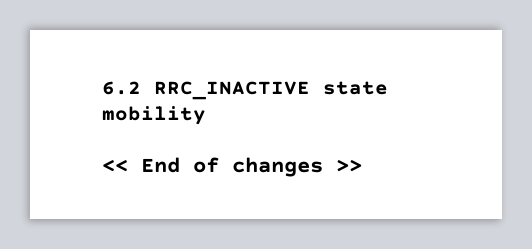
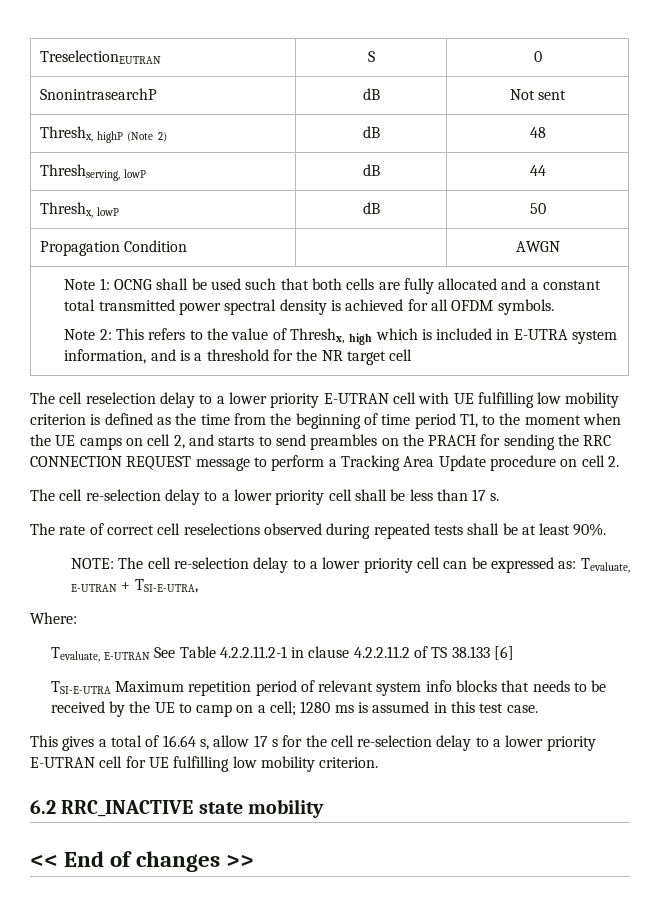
+ TreselectionEUTRAN | S | 0
+ SnonintrasearchP | dB | Not sent
+ Threshx, highP (Note 2) | dB | 48
+ Threshserving, lowP | dB | 44
+ Threshx, lowP | dB | 50
+ Propagation Condition | | AWGN
+ Note 1: OCNG shall be used such that both cells are fully allocated and a constant total transmitted power spectral density is achieved for all OFDM symbols.
+ Note 2: This refers to the value of Threshx, high which is included in E-UTRA system information, and is a threshold for the NR target cell
+ The cell reselection delay to a lower priority E-UTRAN cell with UE fulfilling low mobility criterion is defined as the time from the beginning of time period T1, to the moment when the UE camps on cell 2, and starts to send preambles on the PRACH for sending the RRC CONNECTION REQUEST message to perform a Tracking Area Update procedure on cell 2.
+ The cell re-selection delay to a lower priority cell shall be less than 17 s.
+ The rate of correct cell reselections observed during repeated tests shall be at least 90%.
+ NOTE: The cell re-selection delay to a lower priority cell can be expressed as: Tevaluate, E-UTRAN + TSI-E-UTRA,
+ Where:
+ Tevaluate, E-UTRAN See Table 4.2.2.11.2-1 in clause 4.2.2.11.2 of TS 38.133 [6]
+ TSI-E-UTRA Maximum repetition period of relevant system info blocks that needs to be received by the UE to camp on a cell; 1280 ms is assumed in this test case.
+ This gives a total of 16.64 s, allow 17 s for the cell re-selection delay to a lower priority E-UTRAN cell for UE fulfilling low mobility criterion.

